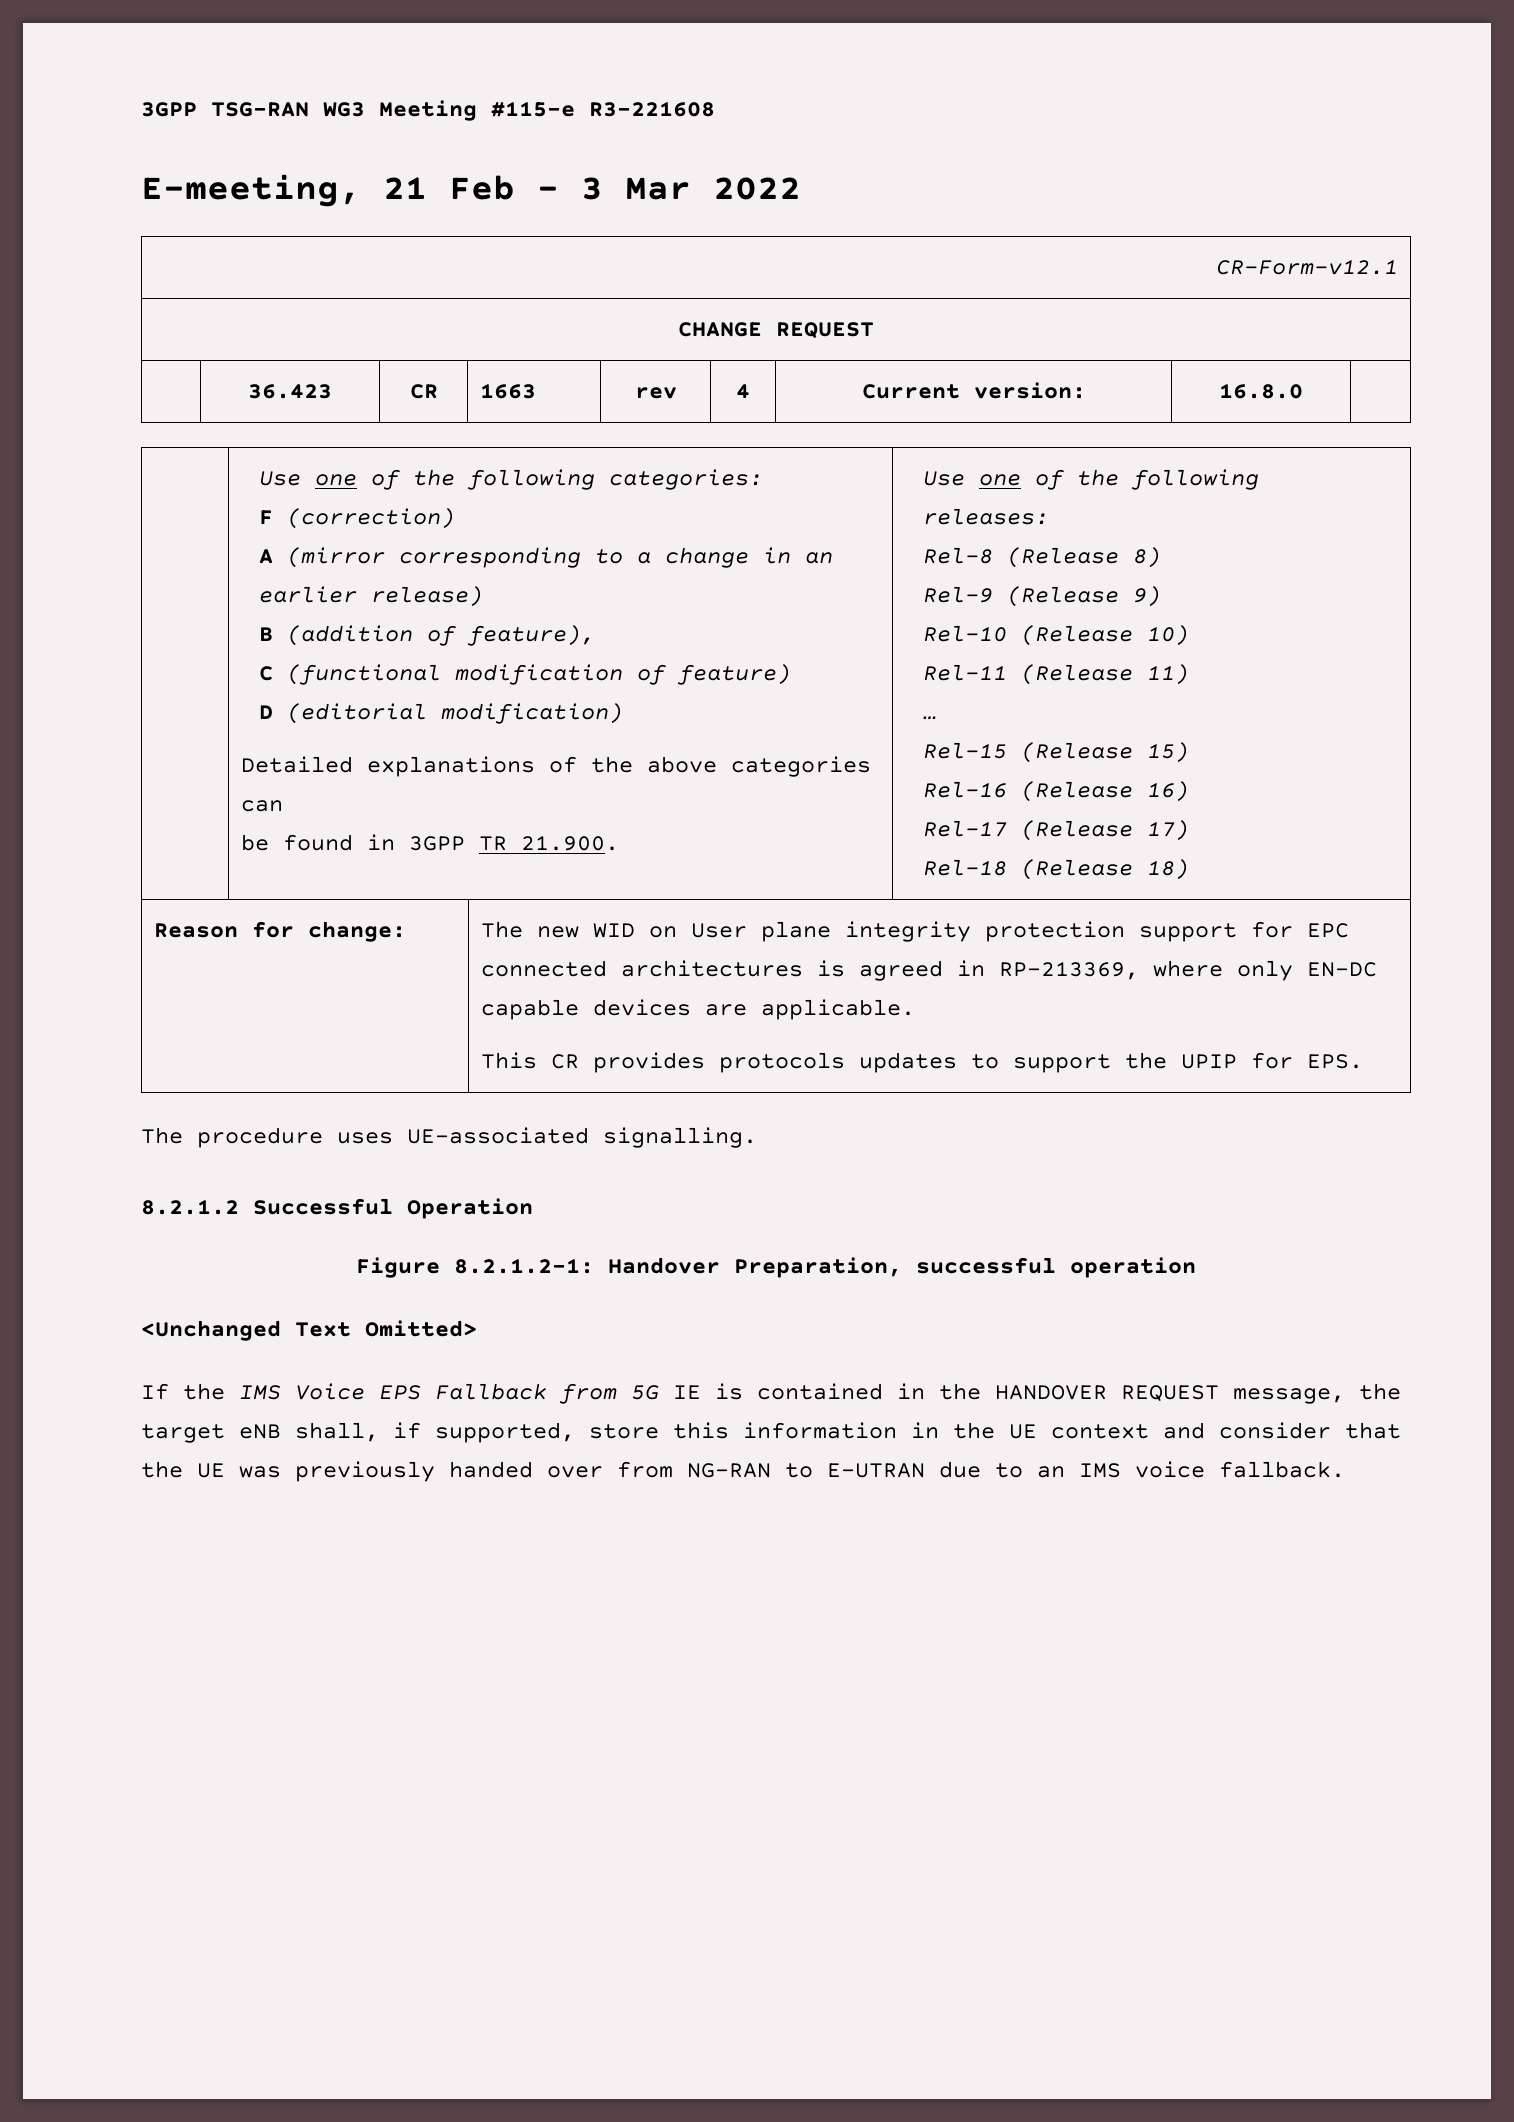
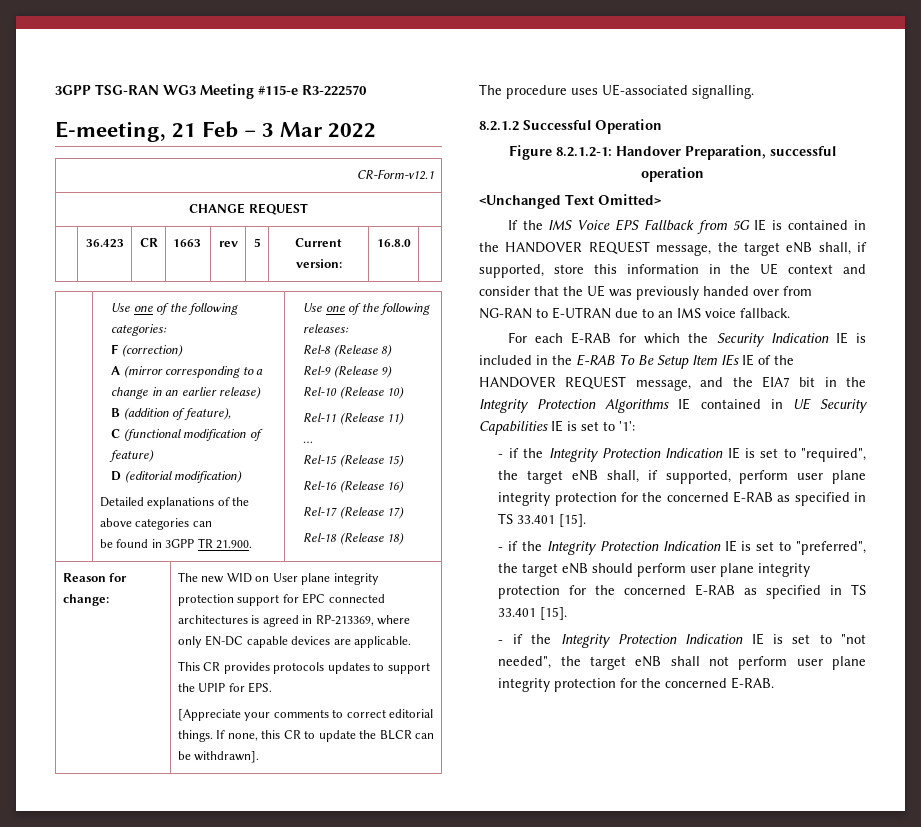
- 3GPP TSG-RAN WG3 Meeting #115-e R3-221608
+ 3GPP TSG-RAN WG3 Meeting #115-e R3-222570
- | 36.423 | CR | 1663 | rev | 4 | Current version: | 16.8.0 |
+ | 36.423 | CR | 1663 | rev | 5 | Current version: | 16.8.0 |
+ [Appreciate your comments to correct editorial things. If none, this CR to update the BLCR can be withdrawn].
+ For each E-RAB for which the Security Indication IE is included in the E-RAB To Be Setup Item IEs IE of the HANDOVER REQUEST message, and the EIA7 bit in the Integrity Protection Algorithms IE contained in UE Security Capabilities IE is set to '1':
+ - if the Integrity Protection Indication IE is set to "required", the target eNB shall, if supported, perform user plane integrity protection for the concerned E-RAB as specified in TS 33.401 [15].
+ - if the Integrity Protection Indication IE is set to "preferred", the target eNB should perform user plane integrity protection for the concerned E-RAB as specified in TS 33.401 [15].
+ - if the Integrity Protection Indication IE is set to "not needed", the target eNB shall not perform user plane integrity protection for the concerned E-RAB.

